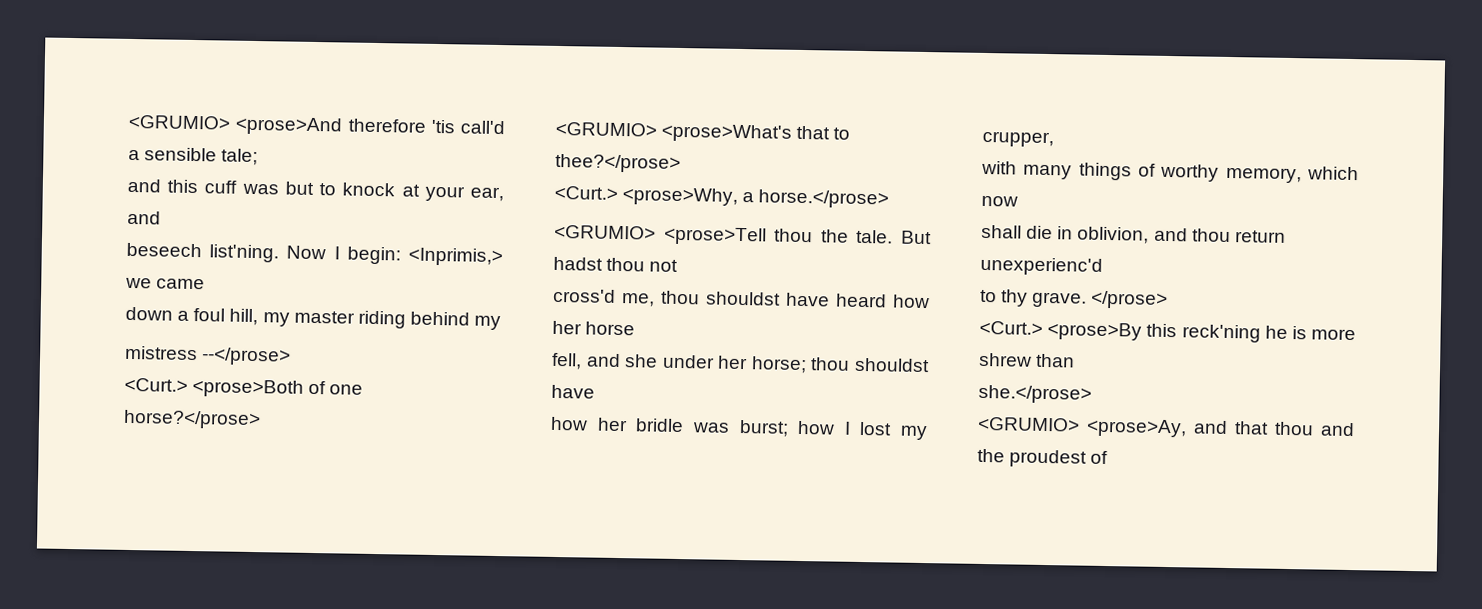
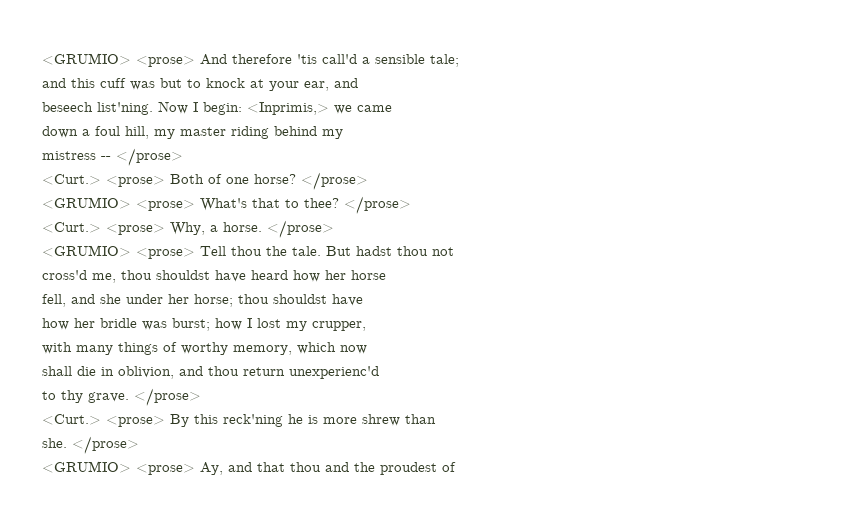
- <GRUMIO> <prose>And therefore 'tis call'd a sensible tale;
+ <GRUMIO> <prose> And therefore 'tis call'd a sensible tale;
- mistress --</prose>
- <Curt.> <prose>Both of one horse?</prose>
- <GRUMIO> <prose>What's that to thee?</prose>
- <Curt.> <prose>Why, a horse.</prose>
- <GRUMIO> <prose>Tell thou the tale.
+ mistress -- </prose>
+ <Curt.> <prose> Both of one horse? </prose>
+ <GRUMIO> <prose> What's that to thee? </prose>
+ <Curt.> <prose> Why, a horse. </prose>
+ <GRUMIO> <prose> Tell thou the tale.
- <Curt.> <prose>By this reck'ning he is more shrew than
+ <Curt.> <prose> By this reck'ning he is more shrew than
- she.</prose>
- <GRUMIO> <prose>Ay, and that thou and the proudest of
+ she. </prose>
+ <GRUMIO> <prose> Ay, and that thou and the proudest of

